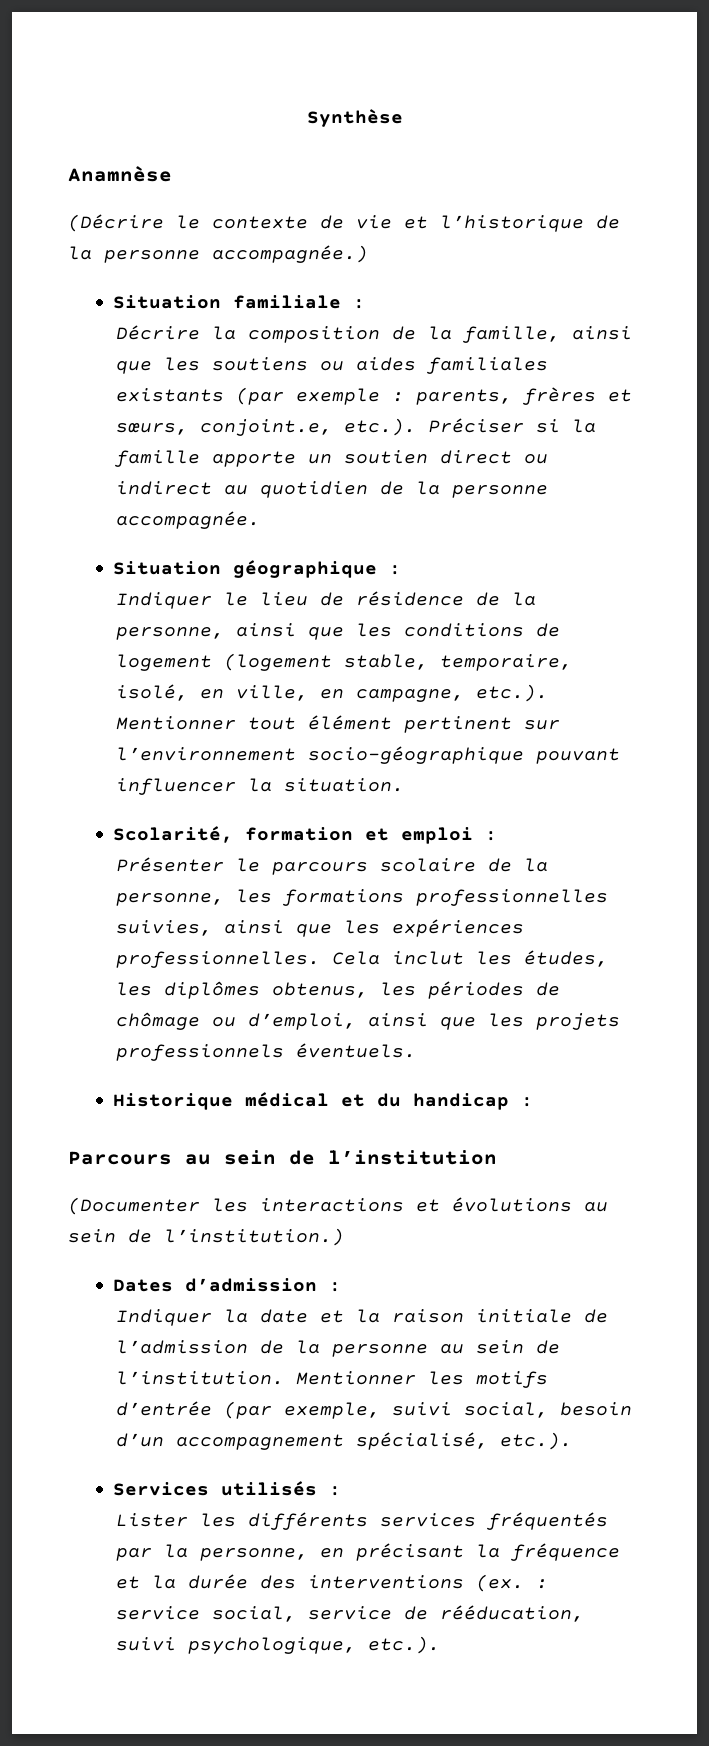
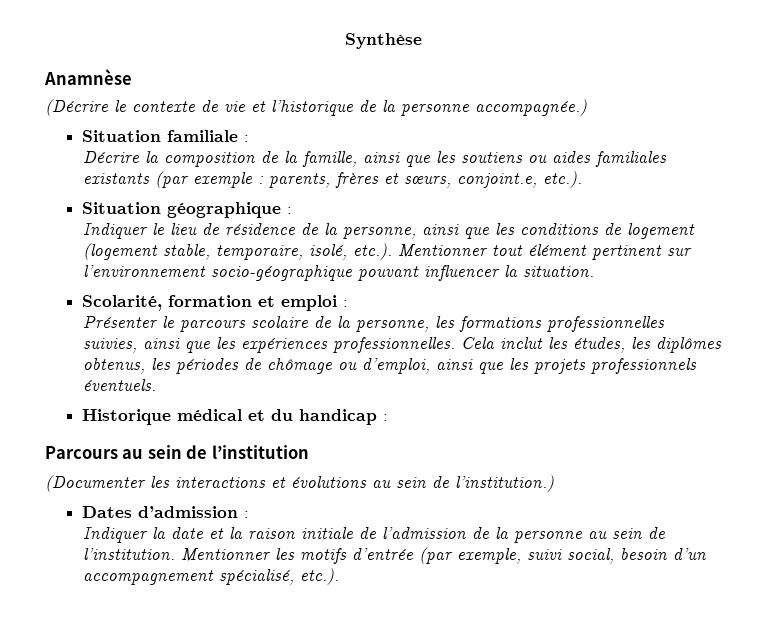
- Décrire la composition de la famille, ainsi que les soutiens ou aides familiales existants (par exemple : parents, frères et sœurs, conjoint.e, etc.). Préciser si la famille apporte un soutien direct ou indirect au quotidien de la personne accompagnée.
+ Décrire la composition de la famille, ainsi que les soutiens ou aides familiales existants (par exemple : parents, frères et sœurs, conjoint.e, etc.).
- Indiquer le lieu de résidence de la personne, ainsi que les conditions de logement (logement stable, temporaire, isolé, en ville, en campagne, etc.). Mentionner tout élément pertinent sur l’environnement socio-géographique pouvant influencer la situation.
+ Indiquer le lieu de résidence de la personne, ainsi que les conditions de logement (logement stable, temporaire, isolé, etc.). Mentionner tout élément pertinent sur l’environnement socio-géographique pouvant influencer la situation.
- Services utilisés :
- Lister les différents services fréquentés par la personne, en précisant la fréquence et la durée des interventions (ex. : service social, service de rééducation, suivi psychologique, etc.).

